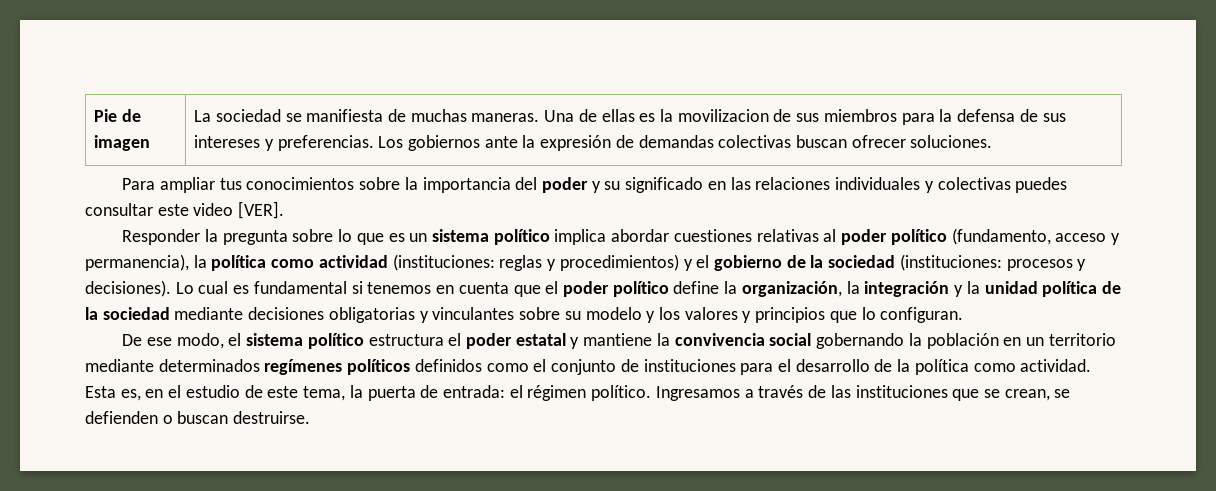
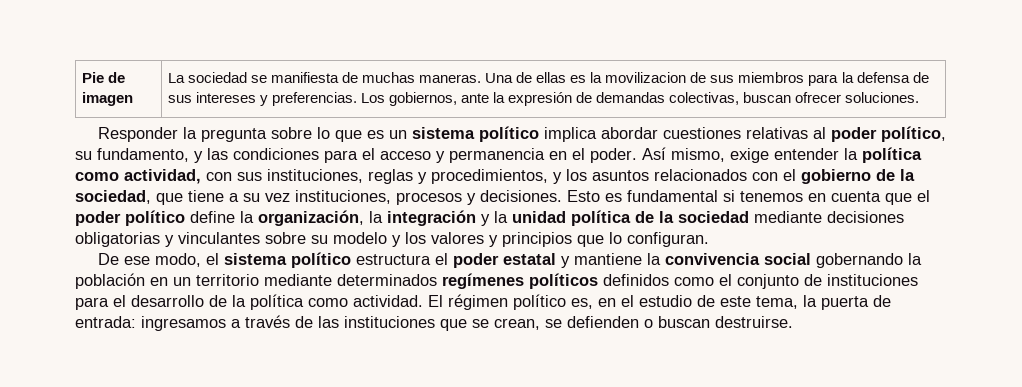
- Pie de imagen | La sociedad se manifiesta de muchas maneras. Una de ellas es la movilizacion de sus miembros para la defensa de sus intereses y preferencias. Los gobiernos ante la expresión de demandas colectivas buscan ofrecer soluciones.
+ Pie de imagen | La sociedad se manifiesta de muchas maneras. Una de ellas es la movilizacion de sus miembros para la defensa de sus intereses y preferencias. Los gobiernos, ante la expresión de demandas colectivas, buscan ofrecer soluciones.
- Para ampliar tus conocimientos sobre la importancia del poder y su significado en las relaciones individuales y colectivas puedes consultar este video [VER].
- Responder la pregunta sobre lo que es un sistema político implica abordar cuestiones relativas al poder político (fundamento, acceso y permanencia), la política como actividad (instituciones: reglas y procedimientos) y el gobierno de la sociedad (instituciones: procesos y decisiones). Lo cual es fundamental si tenemos en cuenta que el poder político define la organización, la integración y la unidad política de la sociedad mediante decisiones obligatorias y vinculantes sobre su modelo y los valores y principios que lo configuran.
+ Responder la pregunta sobre lo que es un sistema político implica abordar cuestiones relativas al poder político, su fundamento, y las condiciones para el acceso y permanencia en el poder. Así mismo, exige entender la política como actividad, con sus instituciones, reglas y procedimientos, y los asuntos relacionados con el gobierno de la sociedad, que tiene a su vez instituciones, procesos y decisiones. Esto es fundamental si tenemos en cuenta que el poder político define la organización, la integración y la unidad política de la sociedad mediante decisiones obligatorias y vinculantes sobre su modelo y los valores y principios que lo configuran.
- Esta es, en el estudio de este tema, la puerta de entrada: el régimen político. Ingresamos a través de las instituciones que se crean, se defienden o buscan destruirse.
+ El régimen político es, en el estudio de este tema, la puerta de entrada: ingresamos a través de las instituciones que se crean, se defienden o buscan destruirse.

